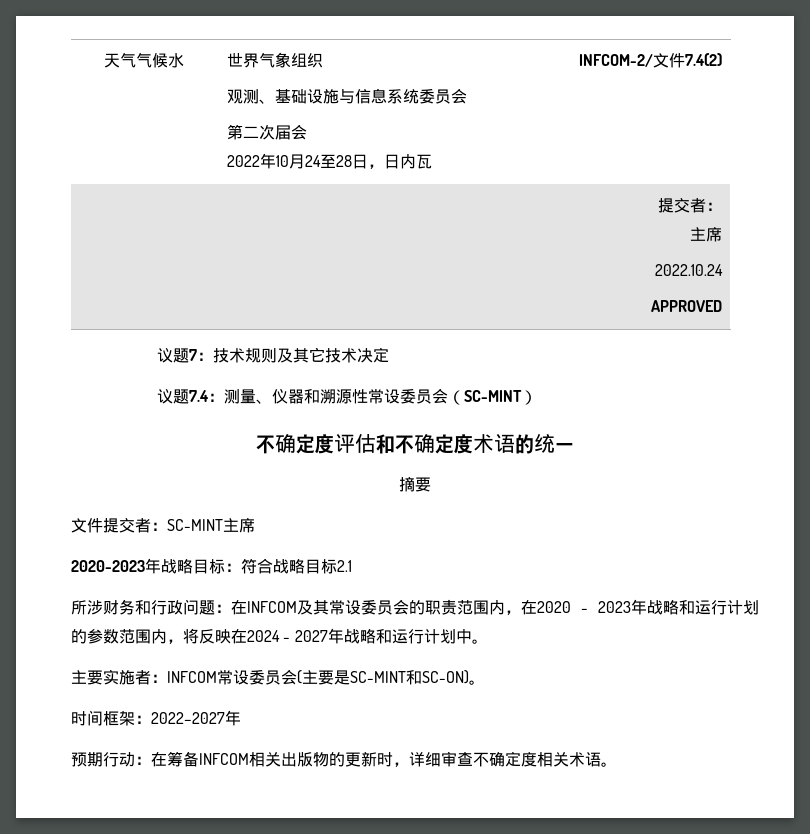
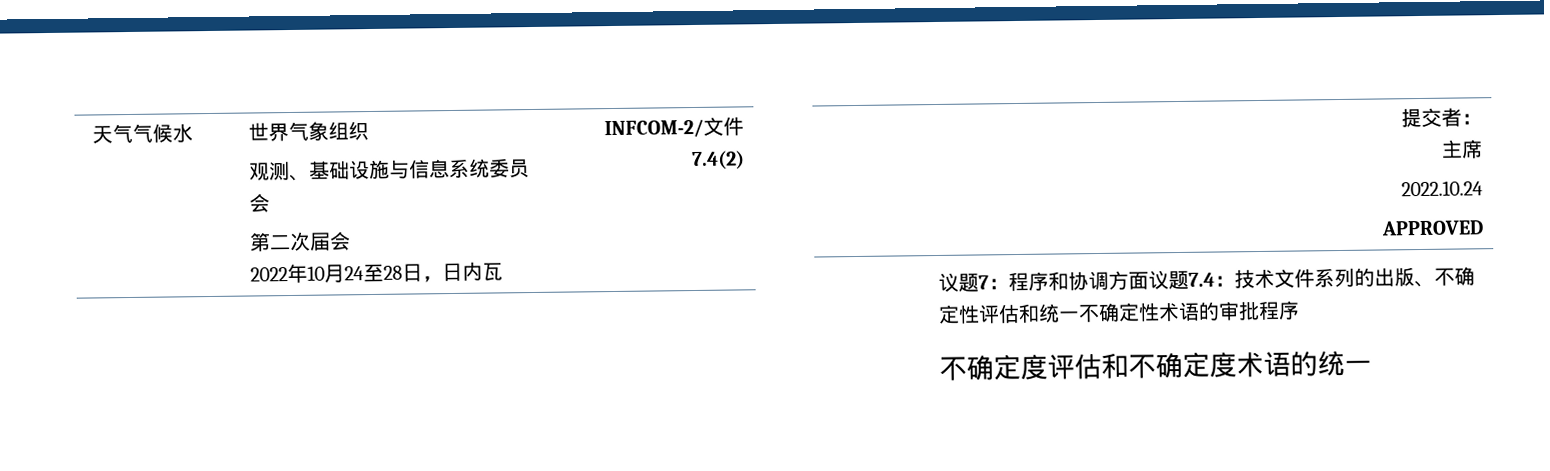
- 议题7：技术规则及其它技术决定
- 议题7.4：测量、仪器和溯源性常设委员会（SC-MINT）
+ 议题7：程序和协调方面议题7.4：技术文件系列的出版、不确定性评估和统一不确定性术语的审批程序
- 摘要
- 文件提交者：SC-MINT主席
- 2020-2023年战略目标：符合战略目标2.1
- 所涉财务和行政问题：在INFCOM及其常设委员会的职责范围内，在2020 - 2023年战略和运行计划的参数范围内，将反映在2024 - 2027年战略和运行计划中。
- 主要实施者：INFCOM常设委员会(主要是SC-MINT和SC-ON)。
- 时间框架：2022–2027年
- 预期行动：在筹备INFCOM相关出版物的更新时，详细审查不确定度相关术语。

